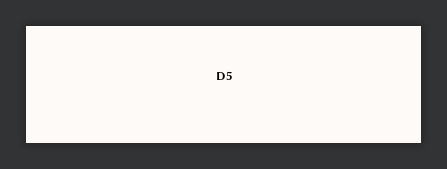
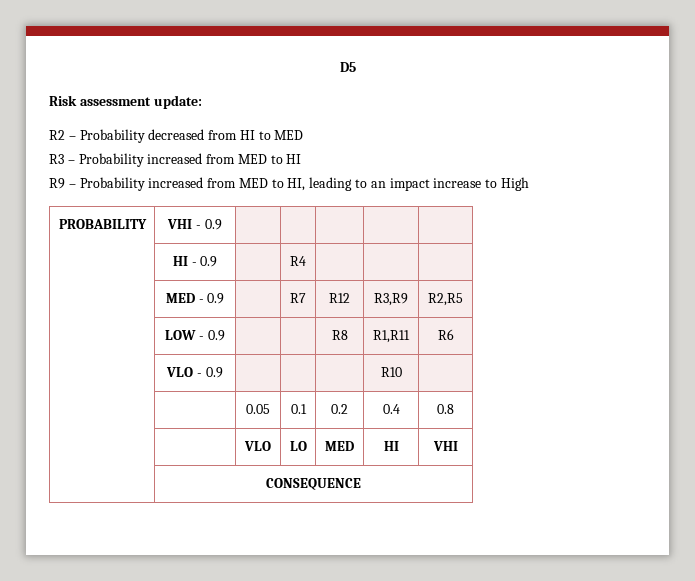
+ Risk assessment update:
+ R2 – Probability decreased from HI to MED
+ R3 – Probability increased from MED to HI
+ R9 – Probability increased from MED to HI, leading to an impact increase to High
+ PROBABILITY | VHI - 0.9 | | | | |
+ | HI - 0.9 | | R4 | | |
+ | MED - 0.9 | | R7 | R12 | R3,R9 | R2,R5
+ | LOW - 0.9 | | | R8 | R1,R11 | R6
+ | VLO - 0.9 | | | | R10 |
+ | | 0.05 | 0.1 | 0.2 | 0.4 | 0.8
+ | | VLO | LO | MED | HI | VHI
+ | CONSEQUENCE

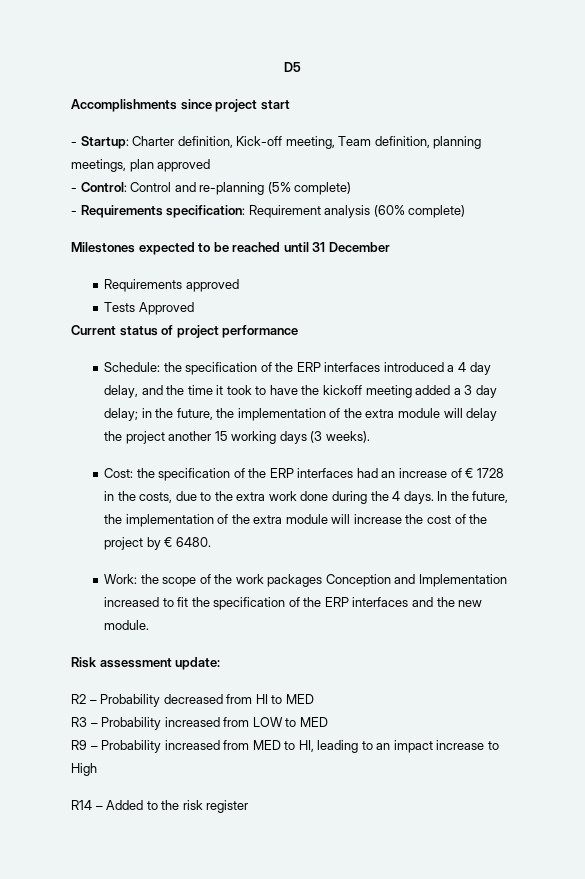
+ Accomplishments since project start
+ - Startup: Charter definition, Kick-off meeting, Team definition, planning meetings, plan approved
+ - Control: Control and re-planning (5% complete)
+ - Requirements specification: Requirement analysis (60% complete)
+ Milestones expected to be reached until 31 December
+ Requirements approved
+ Tests Approved
+ Current status of project performance
+ Schedule: the specification of the ERP interfaces introduced a 4 day delay, and the time it took to have the kickoff meeting added a 3 day delay; in the future, the implementation of the extra module will delay the project another 15 working days (3 weeks).
+ Cost: the specification of the ERP interfaces had an increase of € 1728 in the costs, due to the extra work done during the 4 days. In the future, the implementation of the extra module will increase the cost of the project by € 6480.
+ Work: the scope of the work packages Conception and Implementation increased to fit the specification of the ERP interfaces and the new module.
- R3 – Probability increased from MED to HI
+ R3 – Probability increased from LOW to MED
- PROBABILITY | VHI - 0.9 | | | | |
- | HI - 0.9 | | R4 | | |
- | MED - 0.9 | | R7 | R12 | R3,R9 | R2,R5
- | LOW - 0.9 | | | R8 | R1,R11 | R6
- | VLO - 0.9 | | | | R10 |
- | | 0.05 | 0.1 | 0.2 | 0.4 | 0.8
- | | VLO | LO | MED | HI | VHI
- | CONSEQUENCE
+ R14 – Added to the risk register

